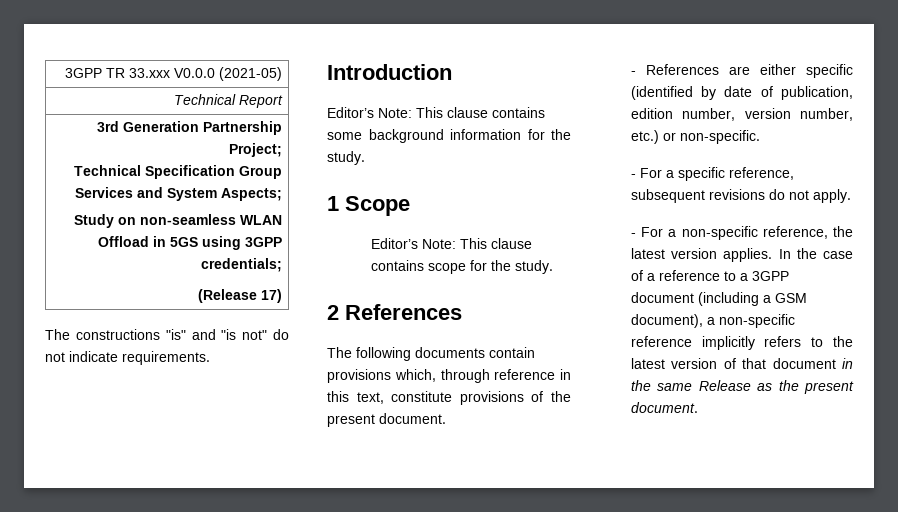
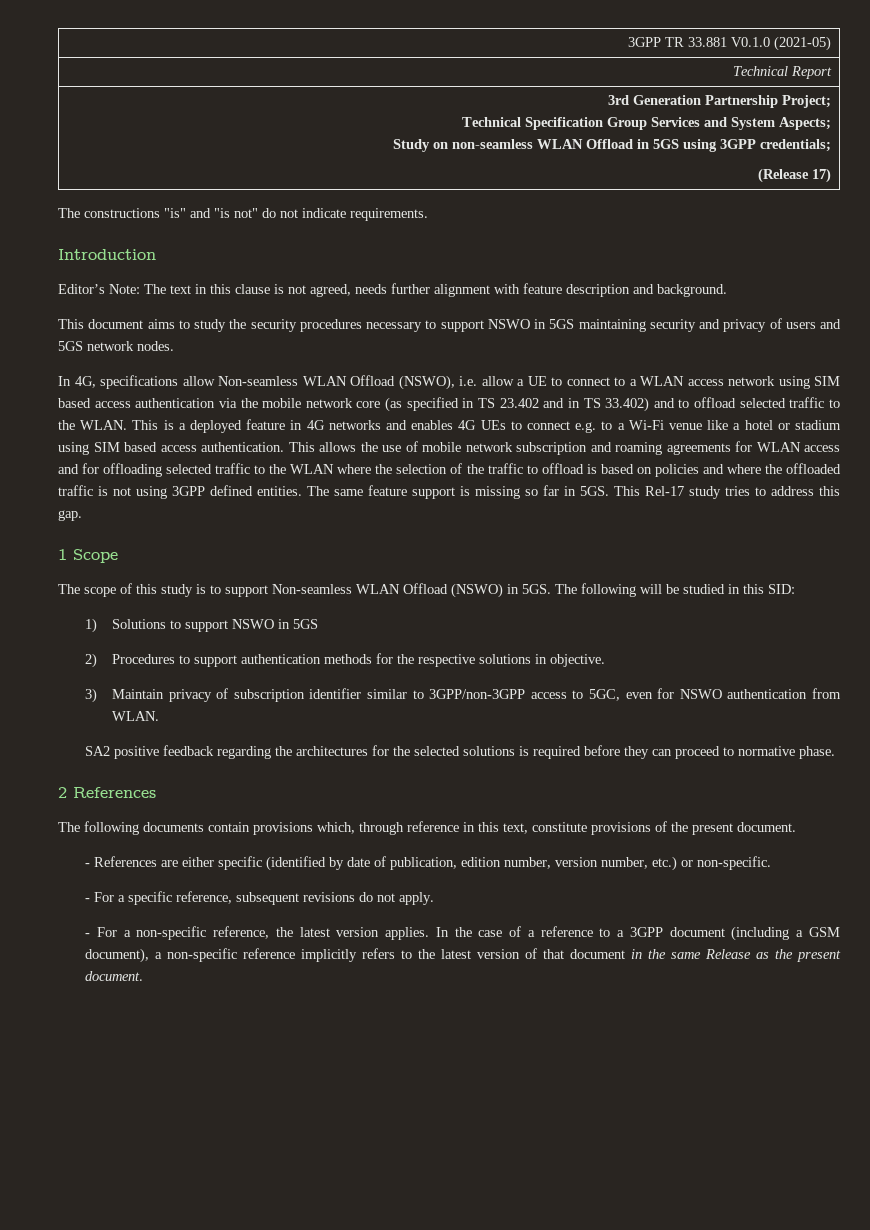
- 3GPP TR 33.xxx V0.0.0 (2021-05)
+ 3GPP TR 33.881 V0.1.0 (2021-05)
- Editor’s Note: This clause contains some background information for the study.
+ Editor’s Note: The text in this clause is not agreed, needs further alignment with feature description and background.
+ This document aims to study the security procedures necessary to support NSWO in 5GS maintaining security and privacy of users and 5GS network nodes.
+ In 4G, specifications allow Non-seamless WLAN Offload (NSWO), i.e. allow a UE to connect to a WLAN access network using SIM based access authentication via the mobile network core (as specified in TS 23.402 and in TS 33.402) and to offload selected traffic to the WLAN. This is a deployed feature in 4G networks and enables 4G UEs to connect e.g. to a Wi-Fi venue like a hotel or stadium using SIM based access authentication. This allows the use of mobile network subscription and roaming agreements for WLAN access and for offloading selected traffic to the WLAN where the selection of the traffic to offload is based on policies and where the offloaded traffic is not using 3GPP defined entities. The same feature support is missing so far in 5GS. This Rel-17 study tries to address this gap.
  1 Scope
- Editor’s Note: This clause contains scope for the study.
+ The scope of this study is to support Non-seamless WLAN Offload (NSWO) in 5GS. The following will be studied in this SID:
+ 1) Solutions to support NSWO in 5GS
+ 2) Procedures to support authentication methods for the respective solutions in objective.
+ 3) Maintain privacy of subscription identifier similar to 3GPP/non-3GPP access to 5GC, even for NSWO authentication from WLAN.
+ SA2 positive feedback regarding the architectures for the selected solutions is required before they can proceed to normative phase.

